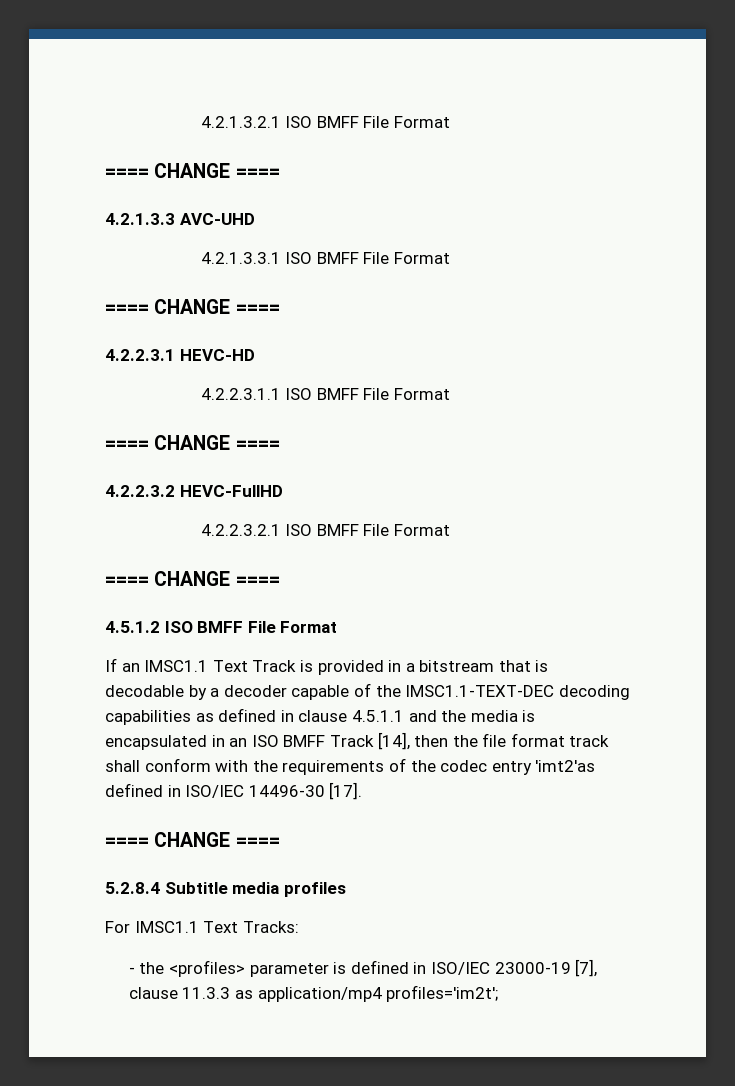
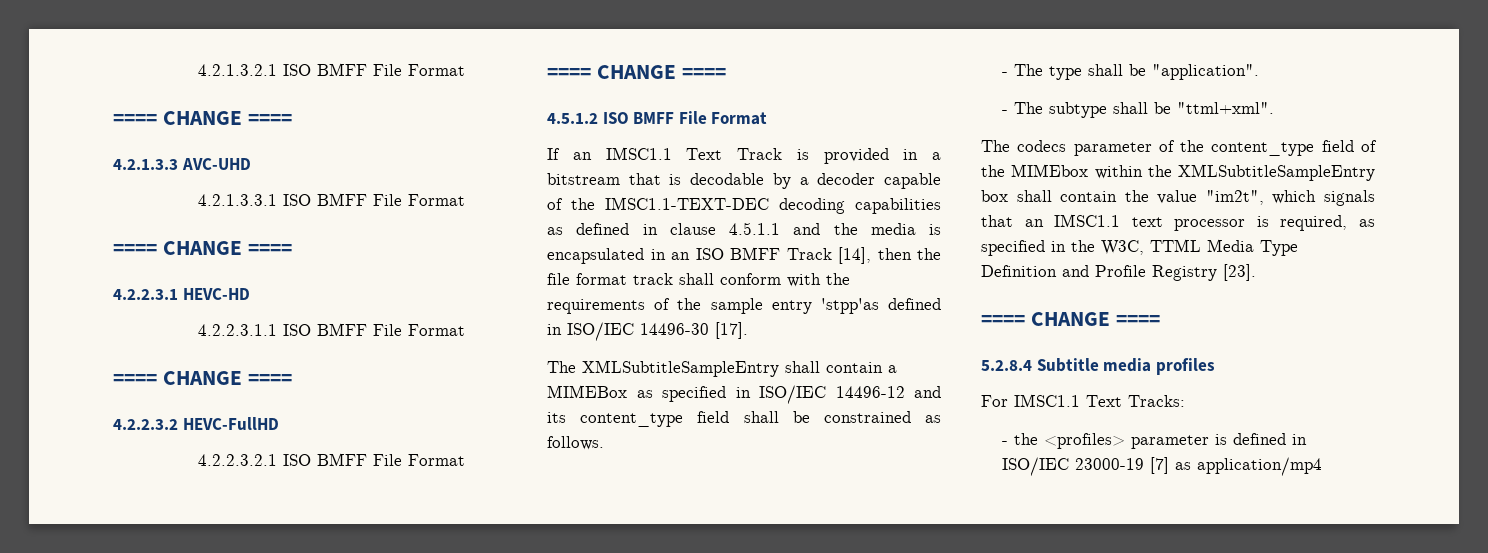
- If an IMSC1.1 Text Track is provided in a bitstream that is decodable by a decoder capable of the IMSC1.1-TEXT-DEC decoding capabilities as defined in clause 4.5.1.1 and the media is encapsulated in an ISO BMFF Track [14], then the file format track shall conform with the requirements of the codec entry 'imt2'as defined in ISO/IEC 14496-30 [17].
+ If an IMSC1.1 Text Track is provided in a bitstream that is decodable by a decoder capable of the IMSC1.1-TEXT-DEC decoding capabilities as defined in clause 4.5.1.1 and the media is encapsulated in an ISO BMFF Track [14], then the file format track shall conform with the requirements of the sample entry 'stpp'as defined in ISO/IEC 14496-30 [17].
+ The XMLSubtitleSampleEntry shall contain a MIMEBox as specified in ISO/IEC 14496-12 and its content_type field shall be constrained as follows.
+ - The type shall be "application".
+ - The subtype shall be "ttml+xml".
+ The codecs parameter of the content_type field of the MIMEbox within the XMLSubtitleSampleEntry box shall contain the value "im2t", which signals that an IMSC1.1 text processor is required, as specified in the W3C, TTML Media Type Definition and Profile Registry [23].
- - the <profiles> parameter is defined in ISO/IEC 23000-19 [7], clause 11.3.3 as application/mp4 profiles='im2t';
+ - the <profiles> parameter is defined in ISO/IEC 23000-19 [7] as application/mp4

